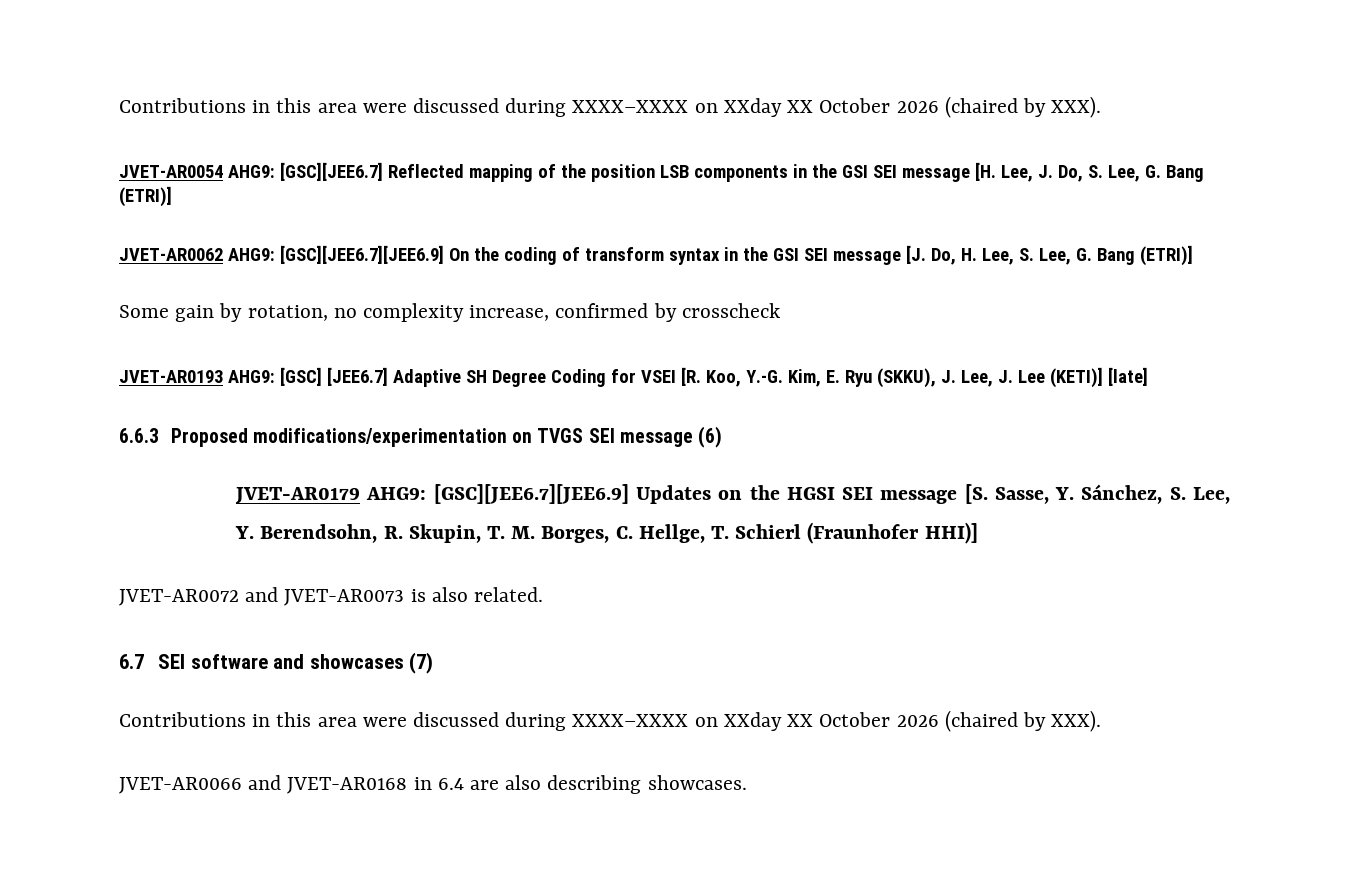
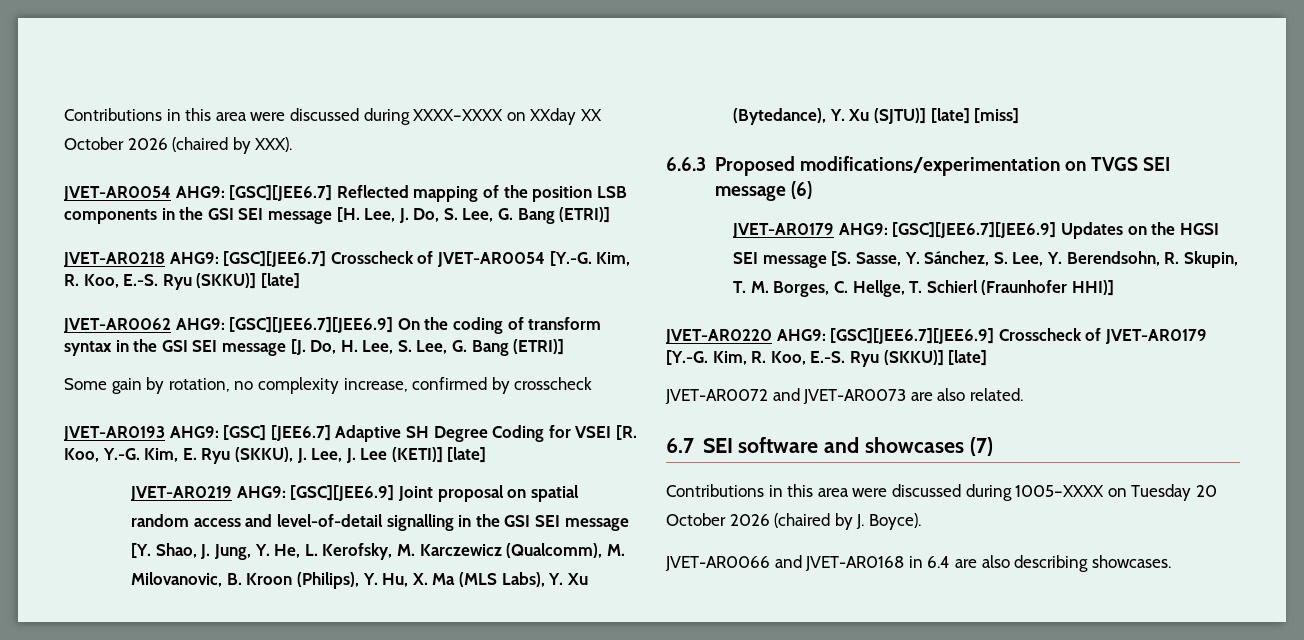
+ JVET-AR0218 AHG9: [GSC][JEE6.7] Crosscheck of JVET-AR0054 [Y.-G. Kim, R. Koo, E.-S. Ryu (SKKU)] [late]
+ JVET-AR0219 AHG9: [GSC][JEE6.9] Joint proposal on spatial random access and level-of-detail signalling in the GSI SEI message [Y. Shao, J. Jung, Y. He, L. Kerofsky, M. Karczewicz (Qualcomm), M. Milovanovic, B. Kroon (Philips), Y. Hu, X. Ma (MLS Labs), Y. Xu (Bytedance), Y. Xu (SJTU)] [late] [miss]
+ JVET-AR0220 AHG9: [GSC][JEE6.7][JEE6.9] Crosscheck of JVET-AR0179 [Y.-G. Kim, R. Koo, E.-S. Ryu (SKKU)] [late]
- JVET-AR0072 and JVET-AR0073 is also related.
+ JVET-AR0072 and JVET-AR0073 are also related.
  6.7 SEI software and showcases (7)
- Contributions in this area were discussed during XXXX–XXXX on XXday XX October 2026 (chaired by XXX).
+ Contributions in this area were discussed during 1005–XXXX on Tuesday 20 October 2026 (chaired by J. Boyce).

